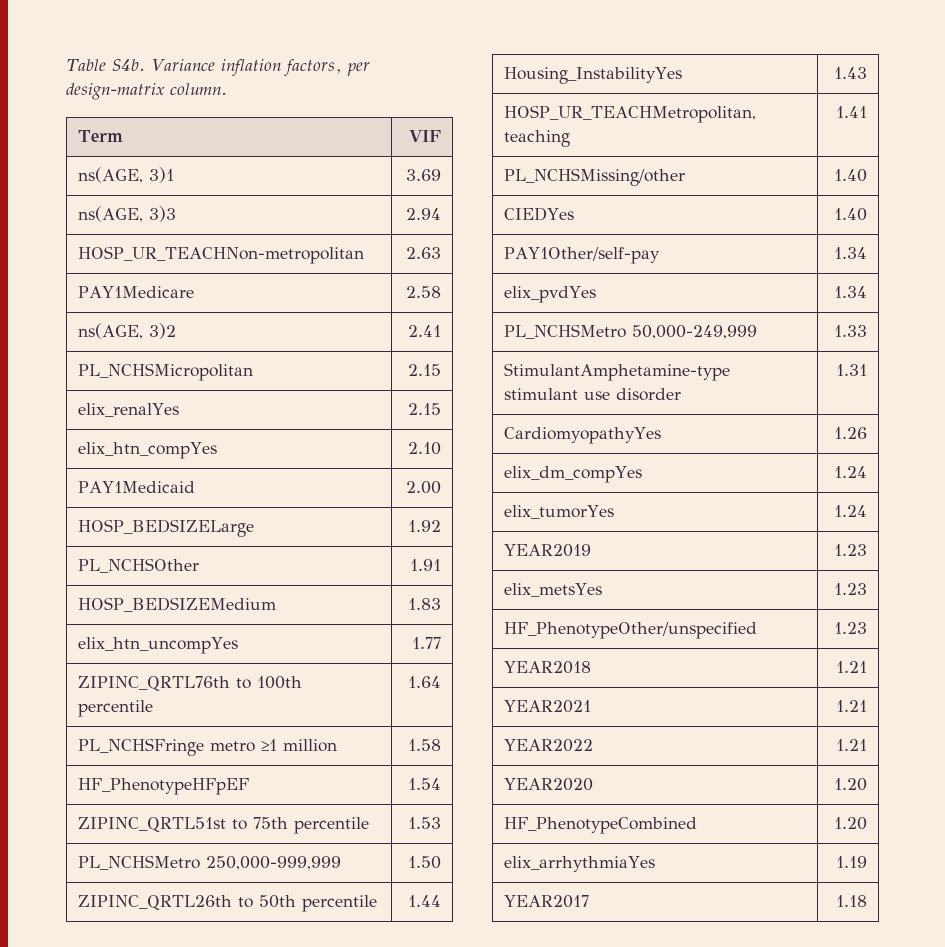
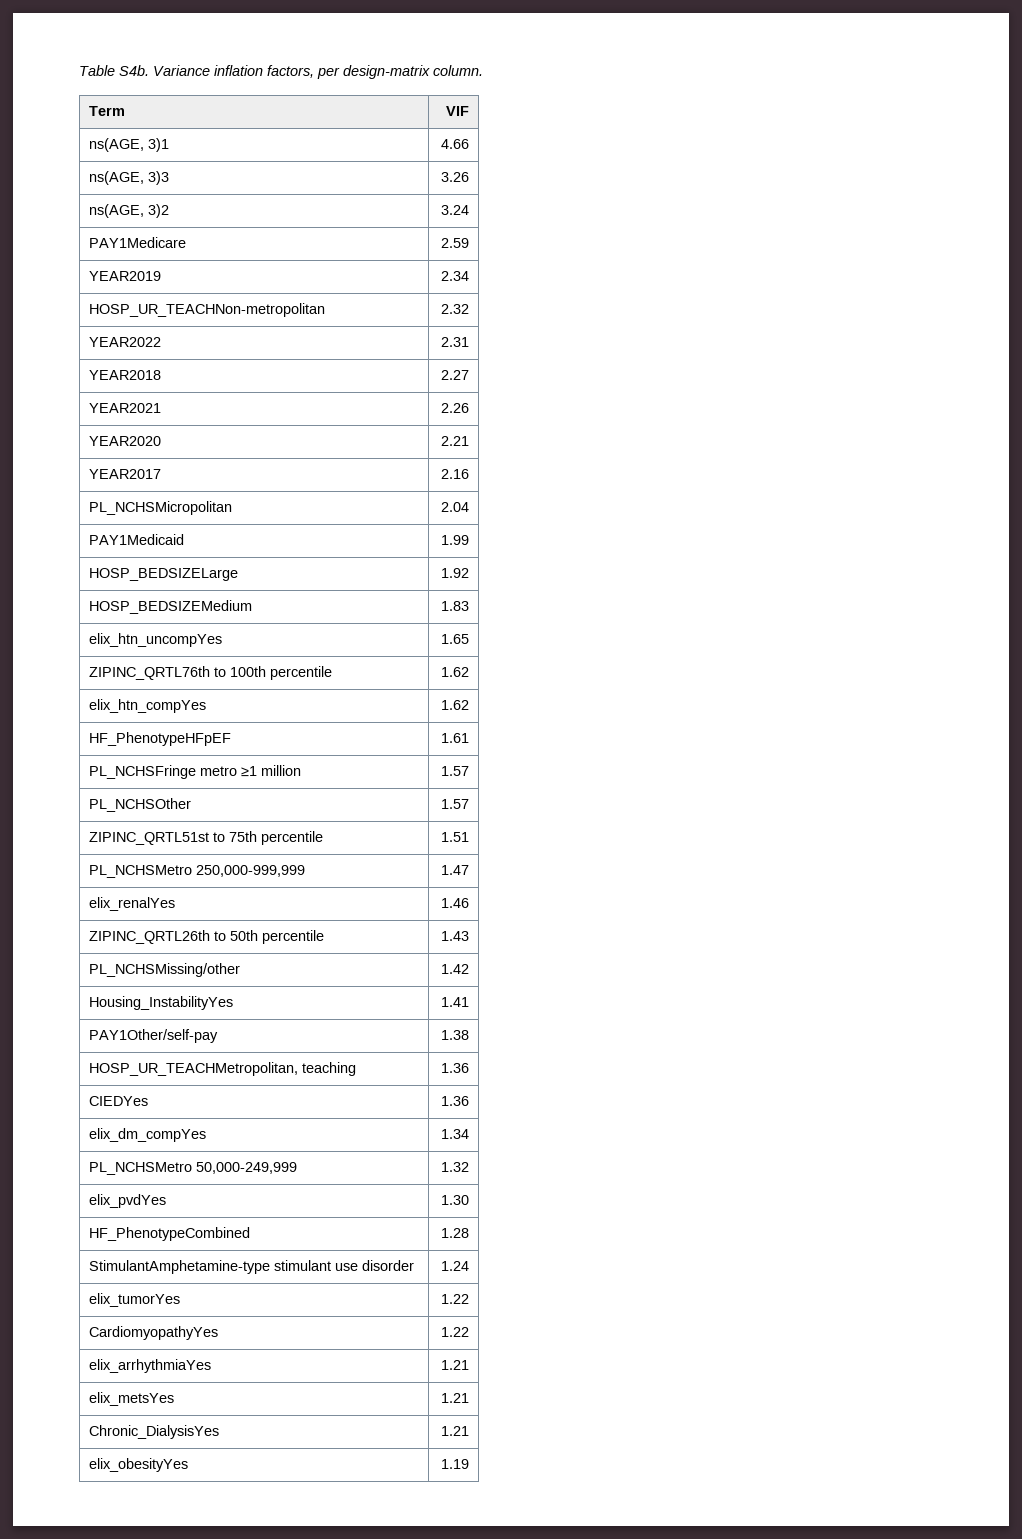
- ns(AGE, 3)1 | 3.69
+ ns(AGE, 3)1 | 4.66
- ns(AGE, 3)3 | 2.94
- HOSP_UR_TEACHNon-metropolitan | 2.63
- PAY1Medicare | 2.58
- ns(AGE, 3)2 | 2.41
- PL_NCHSMicropolitan | 2.15
- elix_renalYes | 2.15
- elix_htn_compYes | 2.10
+ ns(AGE, 3)3 | 3.26
+ ns(AGE, 3)2 | 3.24
+ PAY1Medicare | 2.59
+ YEAR2019 | 2.34
+ HOSP_UR_TEACHNon-metropolitan | 2.32
+ YEAR2022 | 2.31
+ YEAR2018 | 2.27
+ YEAR2021 | 2.26
+ YEAR2020 | 2.21
+ YEAR2017 | 2.16
+ PL_NCHSMicropolitan | 2.04
- PAY1Medicaid | 2.00
+ PAY1Medicaid | 1.99
- PL_NCHSOther | 1.91
- elix_htn_uncompYes | 1.77
+ elix_htn_uncompYes | 1.65
- ZIPINC_QRTL76th to 100th percentile | 1.64
+ ZIPINC_QRTL76th to 100th percentile | 1.62
+ elix_htn_compYes | 1.62
+ HF_PhenotypeHFpEF | 1.61
- PL_NCHSFringe metro ≥1 million | 1.58
- HF_PhenotypeHFpEF | 1.54
+ PL_NCHSFringe metro ≥1 million | 1.57
+ PL_NCHSOther | 1.57
- ZIPINC_QRTL51st to 75th percentile | 1.53
+ ZIPINC_QRTL51st to 75th percentile | 1.51
- PL_NCHSMetro 250,000-999,999 | 1.50
+ PL_NCHSMetro 250,000-999,999 | 1.47
+ elix_renalYes | 1.46
- ZIPINC_QRTL26th to 50th percentile | 1.44
- Housing_InstabilityYes | 1.43
- HOSP_UR_TEACHMetropolitan, teaching | 1.41
- PL_NCHSMissing/other | 1.40
- CIEDYes | 1.40
- PAY1Other/self-pay | 1.34
- elix_pvdYes | 1.34
- PL_NCHSMetro 50,000-249,999 | 1.33
- StimulantAmphetamine-type stimulant use disorder | 1.31
- CardiomyopathyYes | 1.26
- elix_dm_compYes | 1.24
- elix_tumorYes | 1.24
- YEAR2019 | 1.23
- elix_metsYes | 1.23
- HF_PhenotypeOther/unspecified | 1.23
- YEAR2018 | 1.21
- YEAR2021 | 1.21
- YEAR2022 | 1.21
- YEAR2020 | 1.20
- HF_PhenotypeCombined | 1.20
- elix_arrhythmiaYes | 1.19
+ ZIPINC_QRTL26th to 50th percentile | 1.43
+ PL_NCHSMissing/other | 1.42
+ Housing_InstabilityYes | 1.41
+ PAY1Other/self-pay | 1.38
+ HOSP_UR_TEACHMetropolitan, teaching | 1.36
+ CIEDYes | 1.36
+ elix_dm_compYes | 1.34
+ PL_NCHSMetro 50,000-249,999 | 1.32
+ elix_pvdYes | 1.30
+ HF_PhenotypeCombined | 1.28
+ StimulantAmphetamine-type stimulant use disorder | 1.24
+ elix_tumorYes | 1.22
+ CardiomyopathyYes | 1.22
+ elix_arrhythmiaYes | 1.21
+ elix_metsYes | 1.21
+ Chronic_DialysisYes | 1.21
+ elix_obesityYes | 1.19
- YEAR2017 | 1.18

